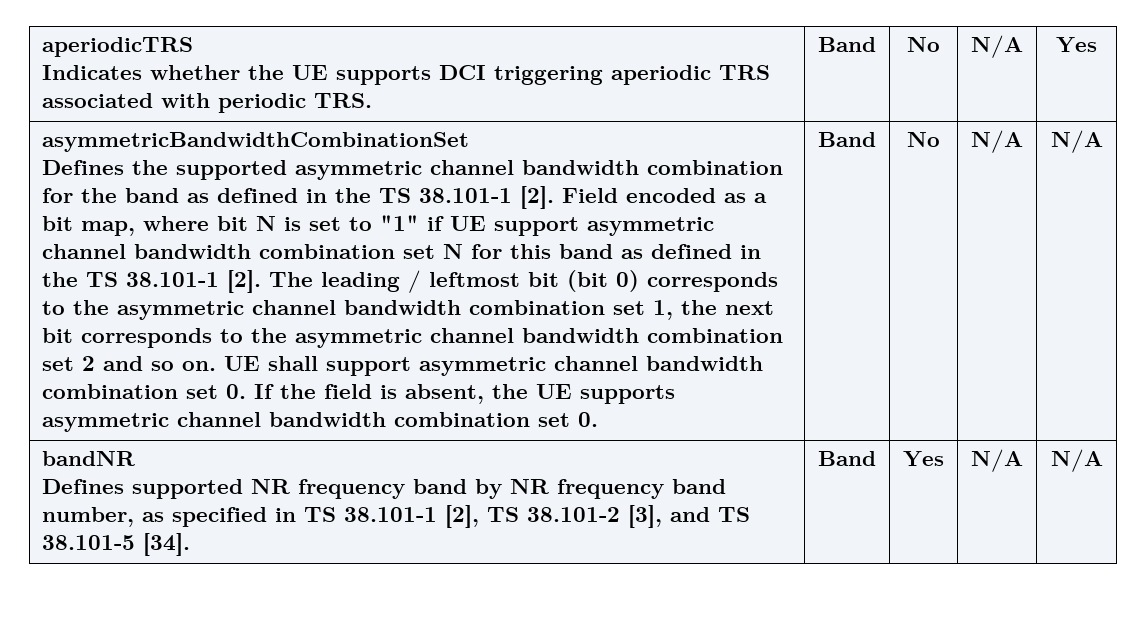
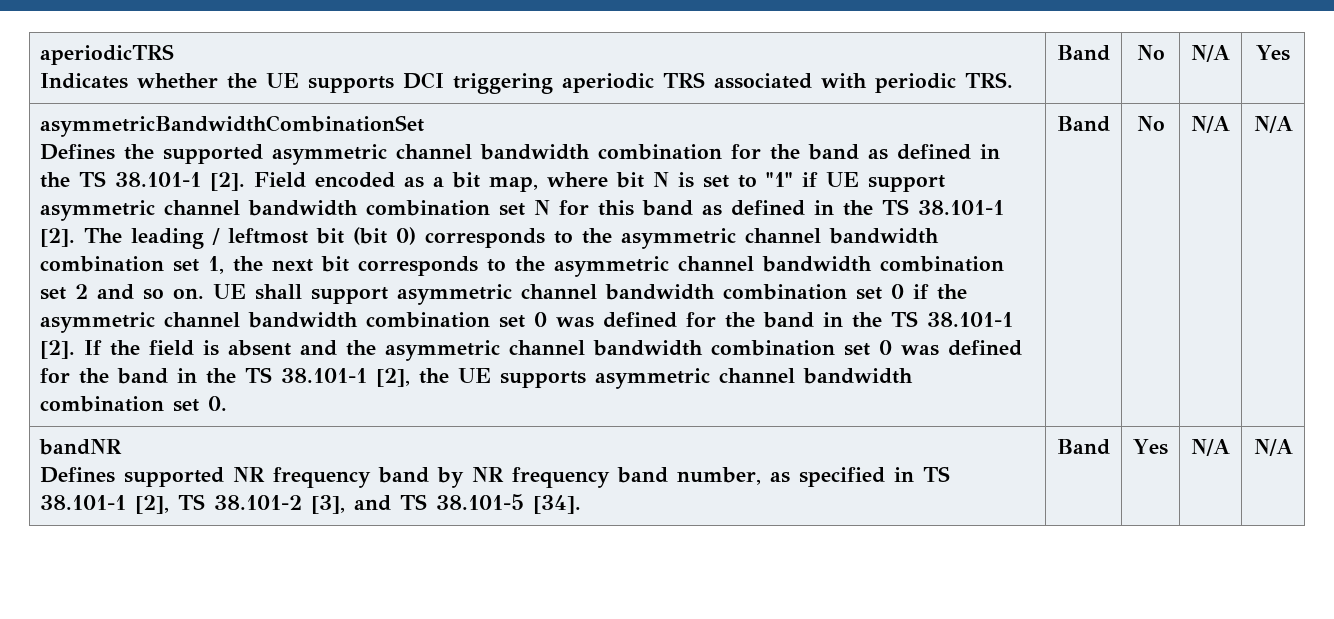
- UE shall support asymmetric channel bandwidth combination set 0. If the field is absent, the UE supports asymmetric channel bandwidth combination set 0.
+ UE shall support asymmetric channel bandwidth combination set 0 if the asymmetric channel bandwidth combination set 0 was defined for the band in the TS 38.101-1 [2]. If the field is absent and the asymmetric channel bandwidth combination set 0 was defined for the band in the TS 38.101-1 [2], the UE supports asymmetric channel bandwidth combination set 0.

